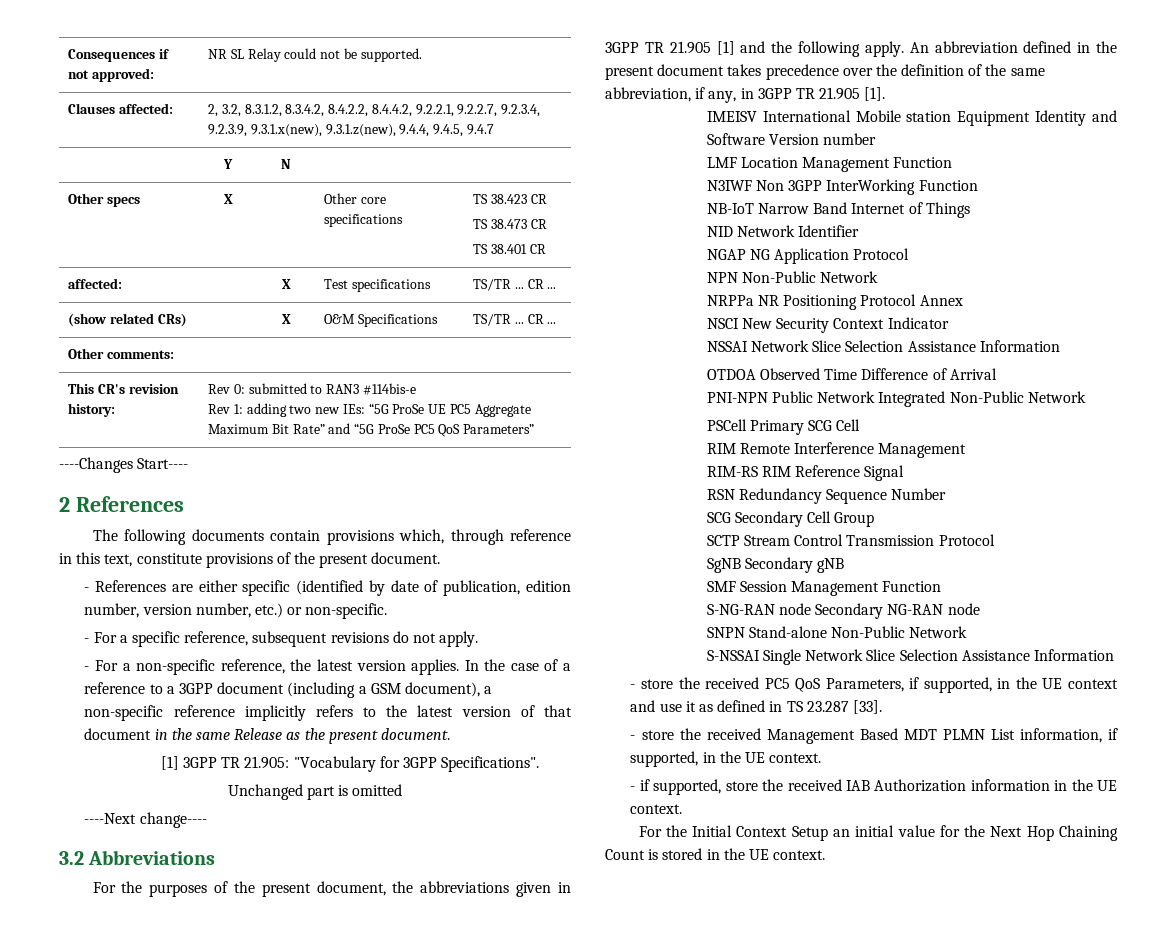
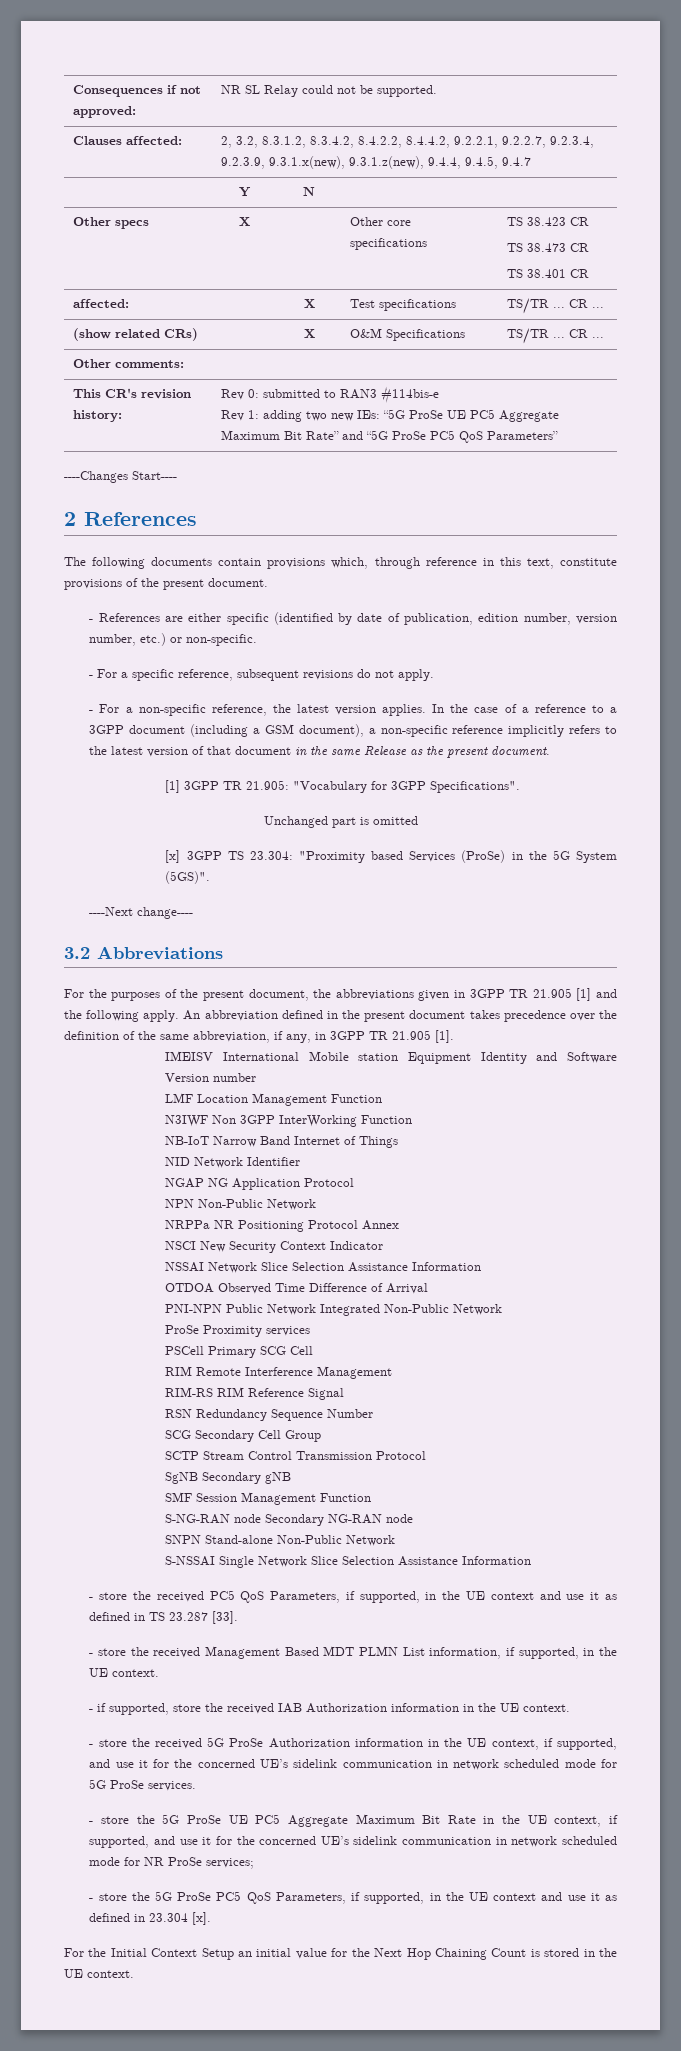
+ [x] 3GPP TS 23.304: "Proximity based Services (ProSe) in the 5G System (5GS)".
+ ProSe Proximity services
+ - store the received 5G ProSe Authorization information in the UE context, if supported, and use it for the concerned UE’s sidelink communication in network scheduled mode for 5G ProSe services.
+ - store the 5G ProSe UE PC5 Aggregate Maximum Bit Rate in the UE context, if supported, and use it for the concerned UE’s sidelink communication in network scheduled mode for NR ProSe services;
+ - store the 5G ProSe PC5 QoS Parameters, if supported, in the UE context and use it as defined in 23.304 [x].

